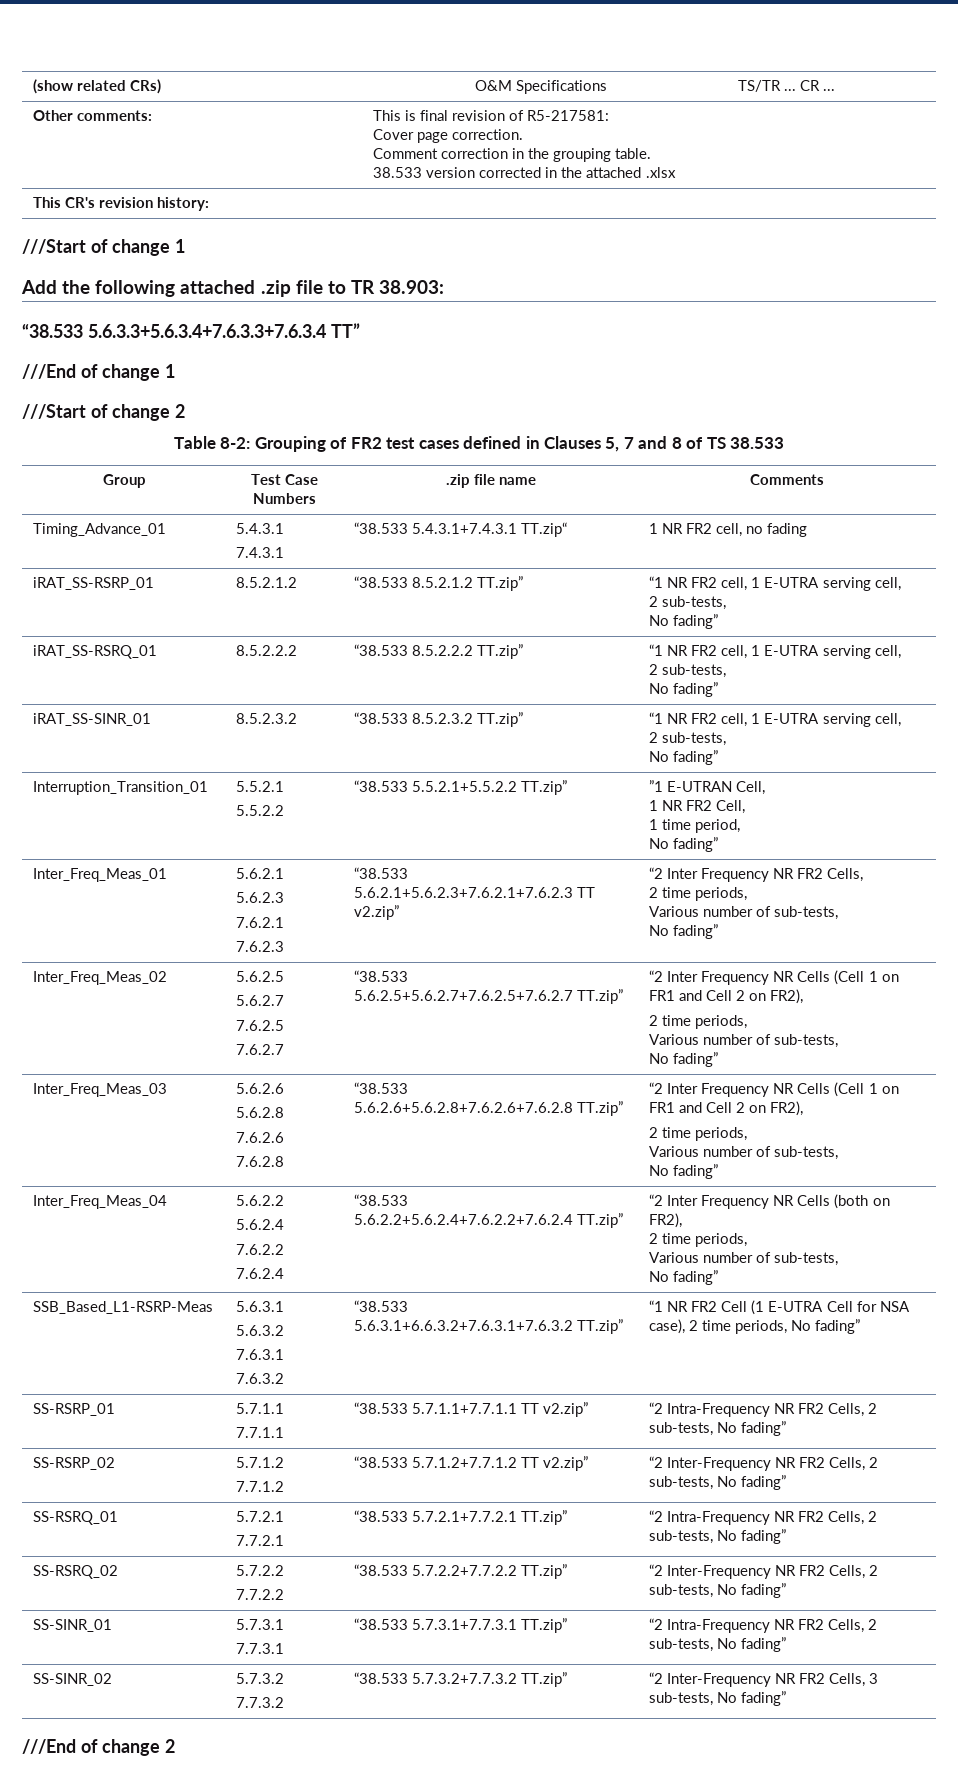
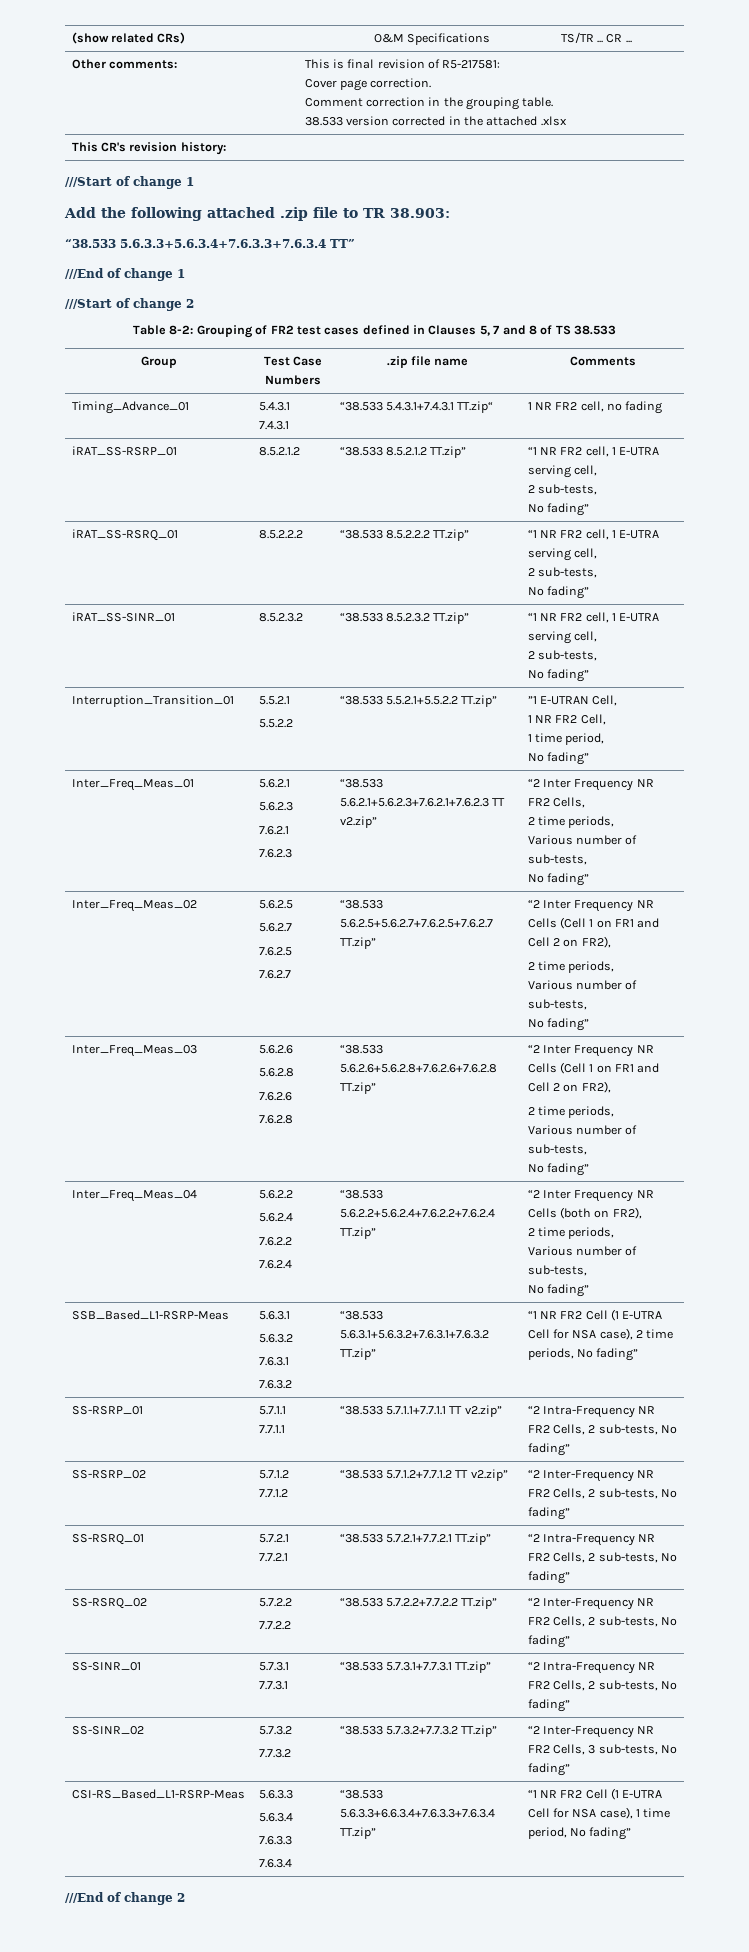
  SSB_Based_L1-RSRP-Meas | 5.6.3.1
  5.6.3.2
  7.6.3.1
- 7.6.3.2 | “38.533 5.6.3.1+6.6.3.2+7.6.3.1+7.6.3.2 TT.zip” | “1 NR FR2 Cell (1 E-UTRA Cell for NSA case), 2 time periods, No fading”
+ 7.6.3.2 | “38.533 5.6.3.1+5.6.3.2+7.6.3.1+7.6.3.2 TT.zip” | “1 NR FR2 Cell (1 E-UTRA Cell for NSA case), 2 time periods, No fading”
+ CSI-RS_Based_L1-RSRP-Meas | 5.6.3.3
+ 5.6.3.4
+ 7.6.3.3
+ 7.6.3.4 | “38.533 5.6.3.3+6.6.3.4+7.6.3.3+7.6.3.4 TT.zip” | “1 NR FR2 Cell (1 E-UTRA Cell for NSA case), 1 time period, No fading”

